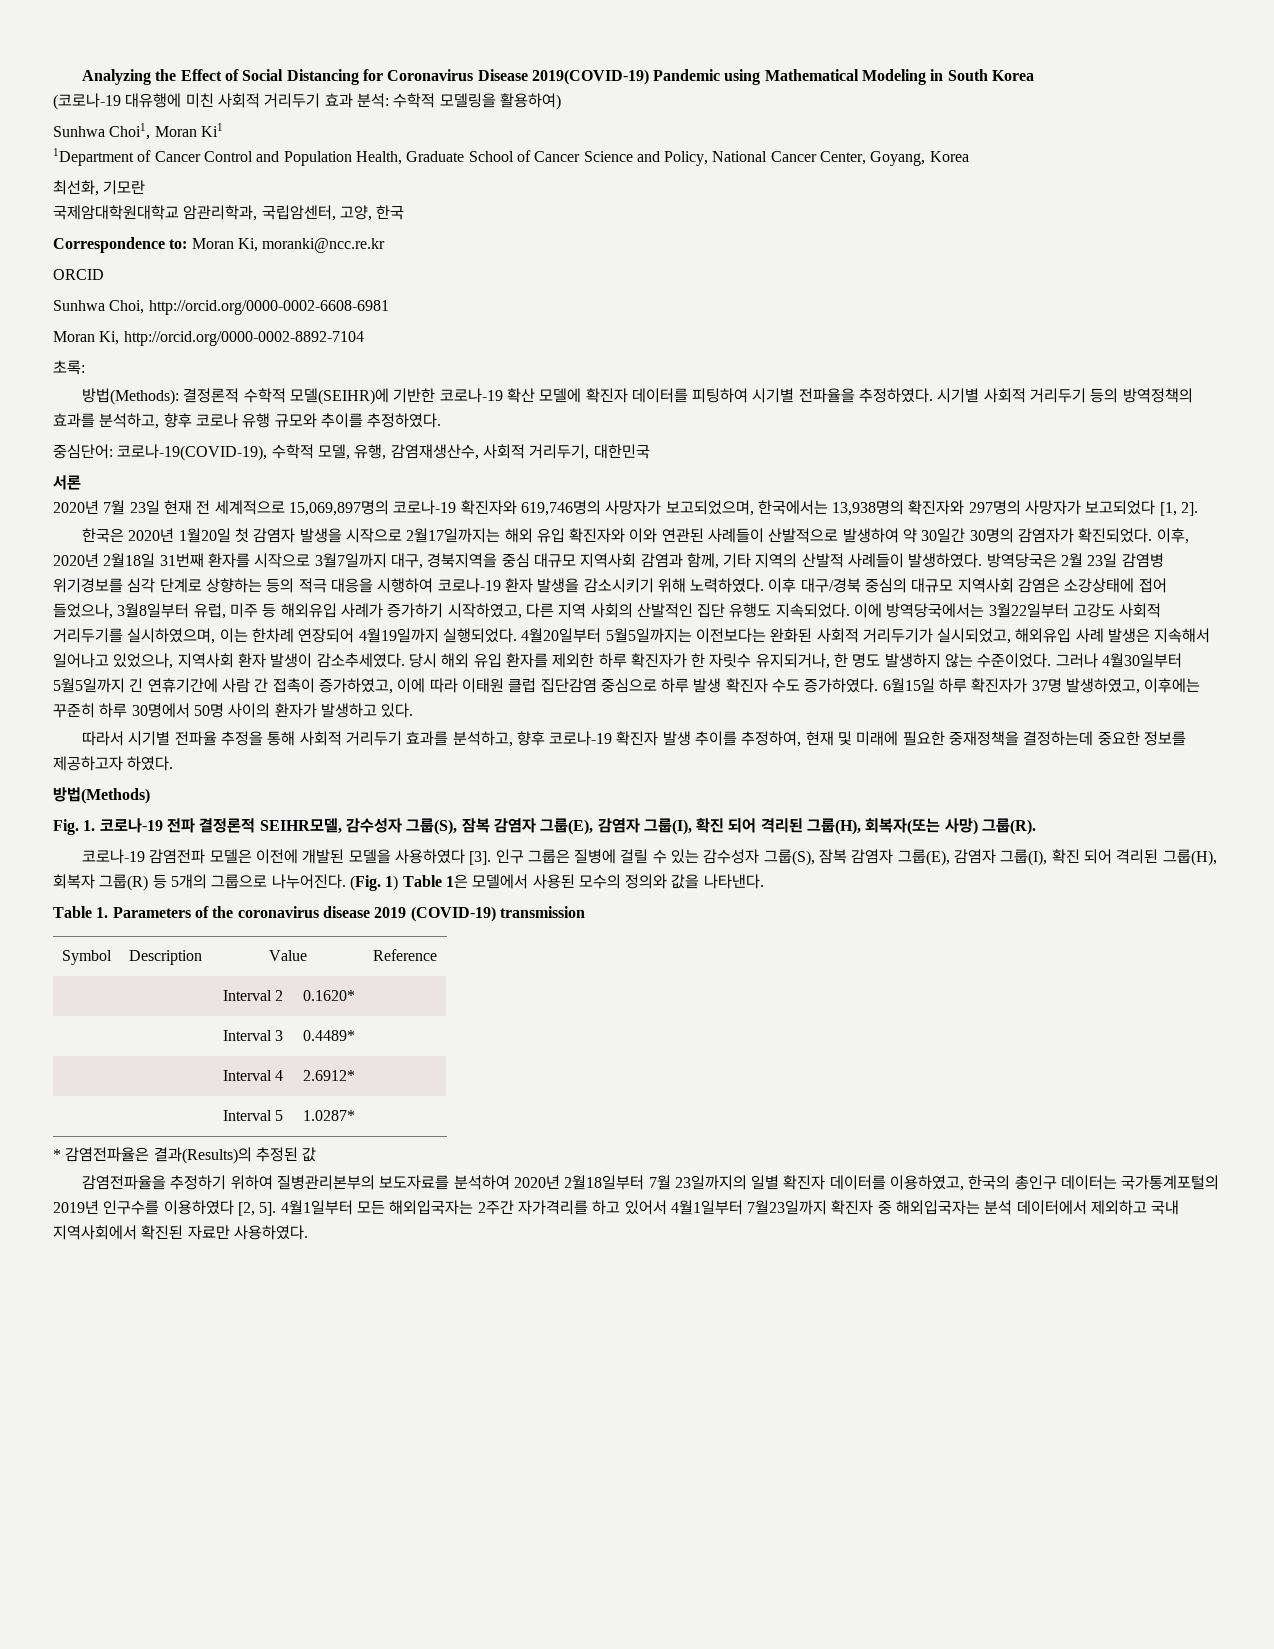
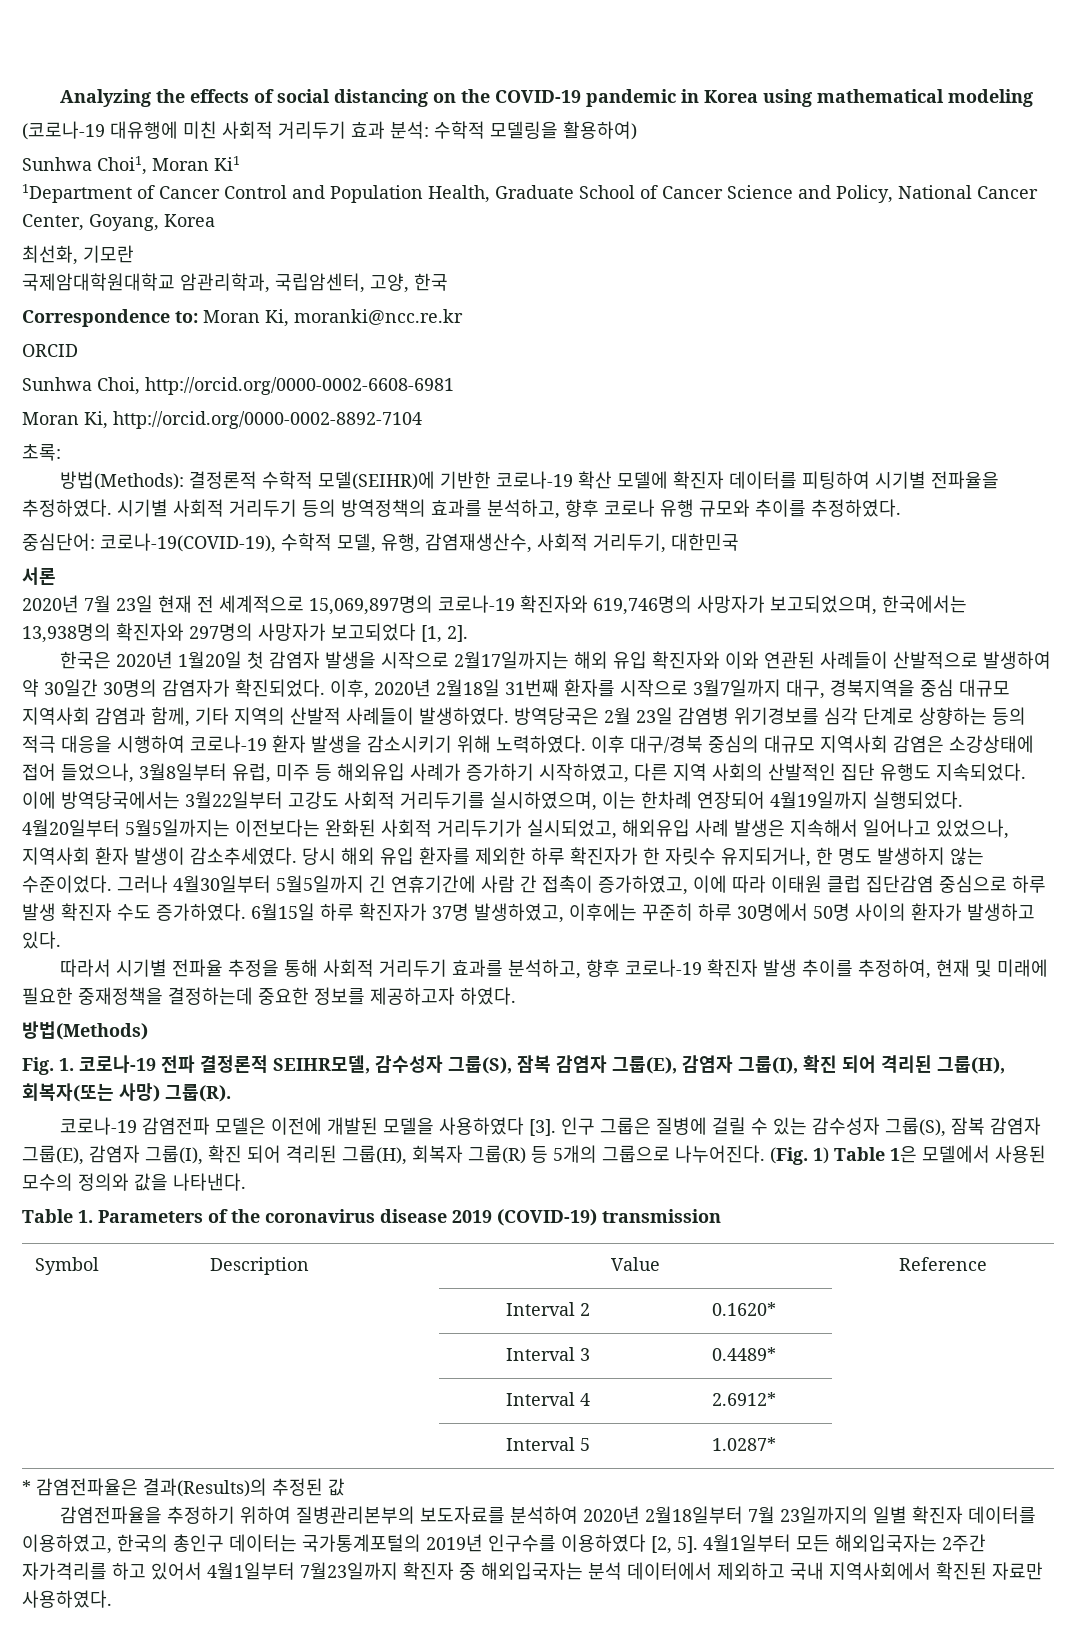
- Analyzing the Effect of Social Distancing for Coronavirus Disease 2019(COVID-19) Pandemic using Mathematical Modeling in South Korea
+ Analyzing the effects of social distancing on the COVID-19 pandemic in Korea using mathematical modeling

